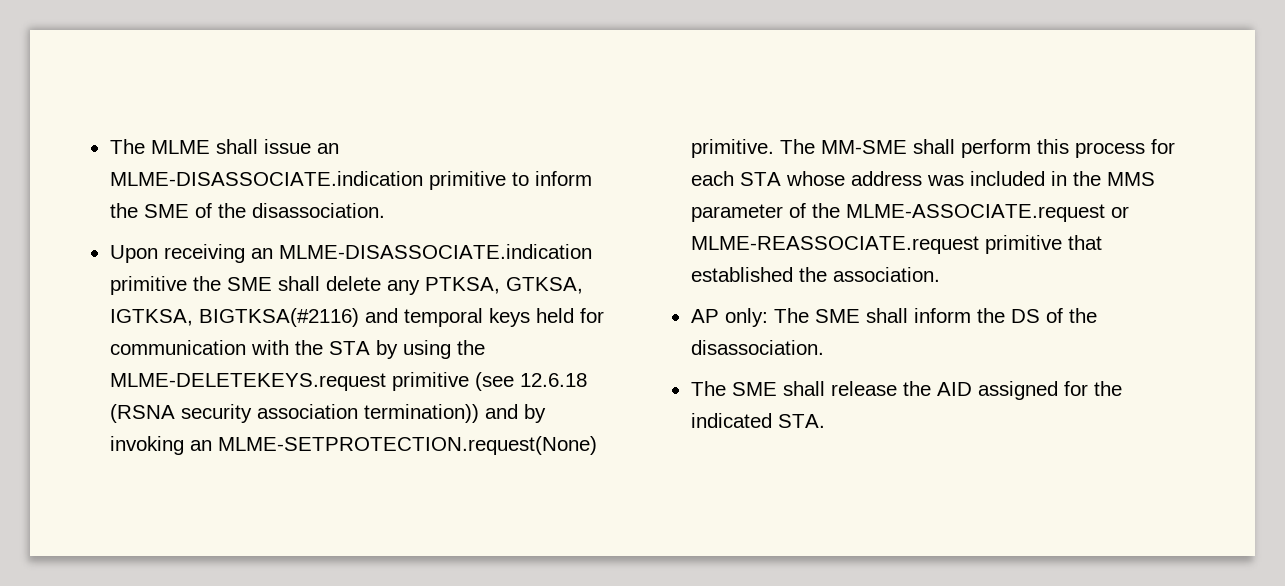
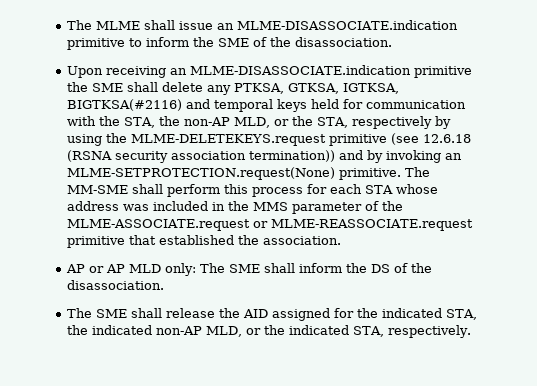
- Upon receiving an MLME-DISASSOCIATE.indication primitive the SME shall delete any PTKSA, GTKSA, IGTKSA, BIGTKSA(#2116) and temporal keys held for communication with the STA by using the MLME-DELETEKEYS.request primitive (see 12.6.18 (RSNA security association termination)) and by invoking an MLME-SETPROTECTION.request(None) primitive.
+ Upon receiving an MLME-DISASSOCIATE.indication primitive the SME shall delete any PTKSA, GTKSA, IGTKSA, BIGTKSA(#2116) and temporal keys held for communication with the STA, the non-AP MLD, or the STA, respectively by using the MLME-DELETEKEYS.request primitive (see 12.6.18 (RSNA security association termination)) and by invoking an MLME-SETPROTECTION.request(None) primitive.
- AP only: The SME shall inform the DS of the disassociation.
+ AP or AP MLD only: The SME shall inform the DS of the disassociation.
- The SME shall release the AID assigned for the indicated STA.
+ The SME shall release the AID assigned for the indicated STA, the indicated non-AP MLD, or the indicated STA, respectively.

